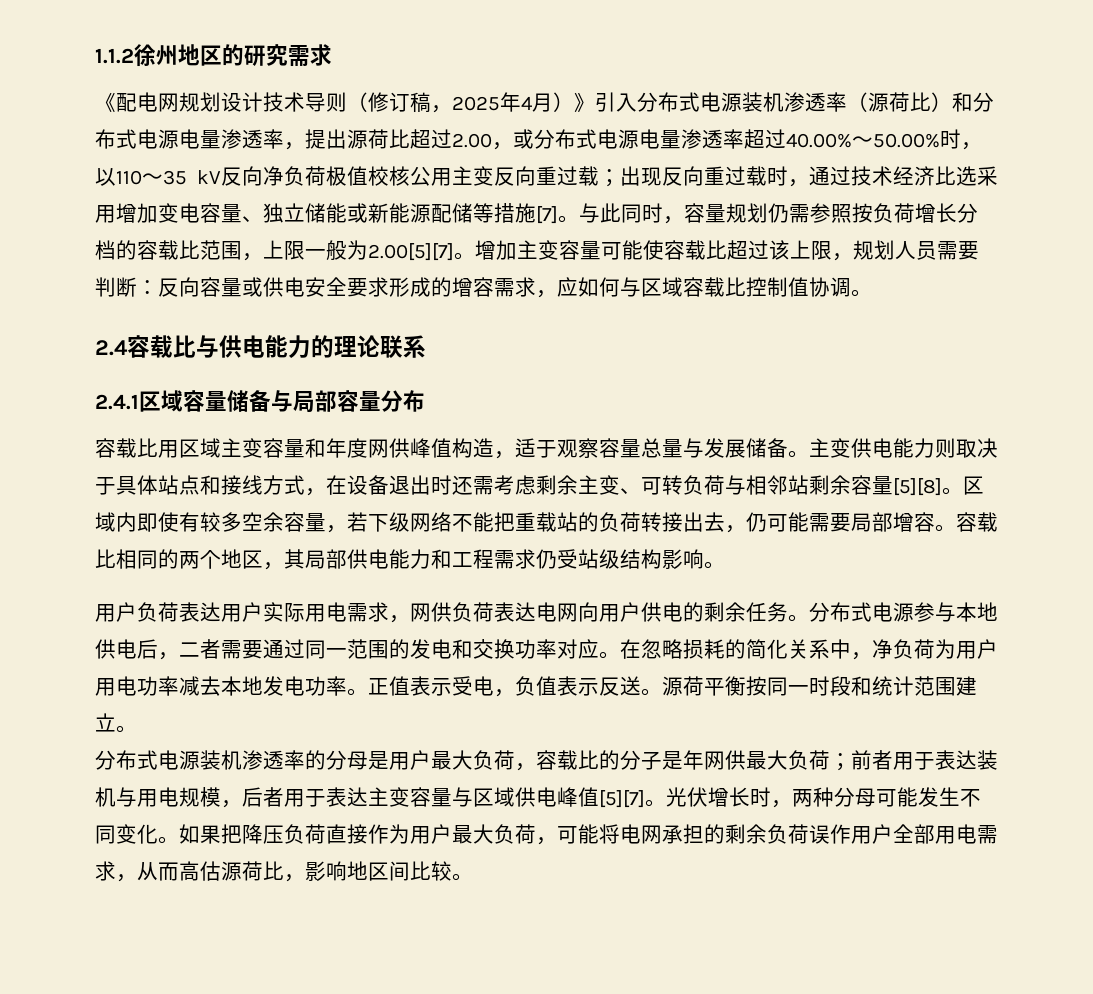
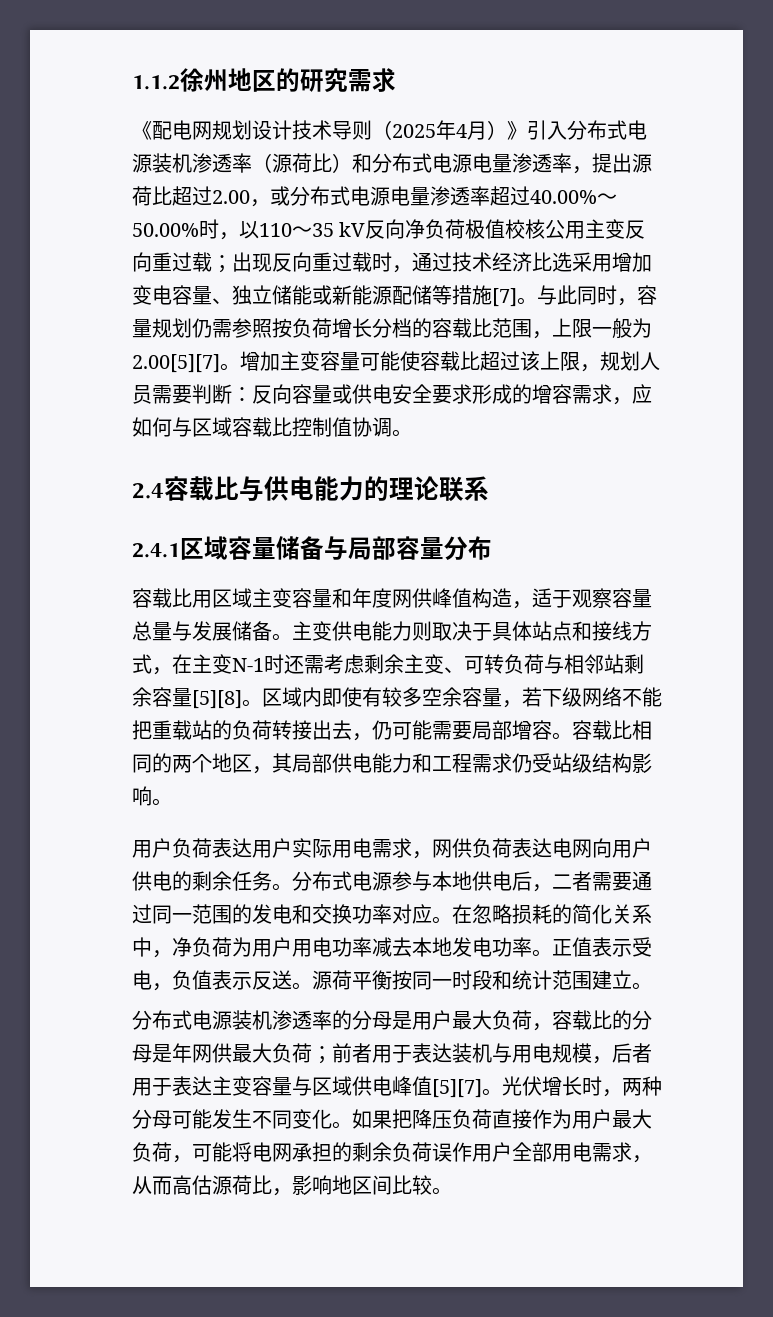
- 《配电网规划设计技术导则（修订稿，2025年4月）》引入分布式电源装机渗透率（源荷比）和分布式电源电量渗透率，提出源荷比超过2.00，或分布式电源电量渗透率超过40.00%～50.00%时，以110～35 kV反向净负荷极值校核公用主变反向重过载；
+ 《配电网规划设计技术导则（2025年4月）》引入分布式电源装机渗透率（源荷比）和分布式电源电量渗透率，提出源荷比超过2.00，或分布式电源电量渗透率超过40.00%～50.00%时，以110～35 kV反向净负荷极值校核公用主变反向重过载；
- 主变供电能力则取决于具体站点和接线方式，在设备退出时还需考虑剩余主变、可转负荷与相邻站剩余容量[5][8]。
+ 主变供电能力则取决于具体站点和接线方式，在主变N-1时还需考虑剩余主变、可转负荷与相邻站剩余容量[5][8]。
- 分布式电源装机渗透率的分母是用户最大负荷，容载比的分子是年网供最大负荷；前者用于表达装机与用电规模，后者用于表达主变容量与区域供电峰值[5][7]。
+ 分布式电源装机渗透率的分母是用户最大负荷，容载比的分母是年网供最大负荷；前者用于表达装机与用电规模，后者用于表达主变容量与区域供电峰值[5][7]。

